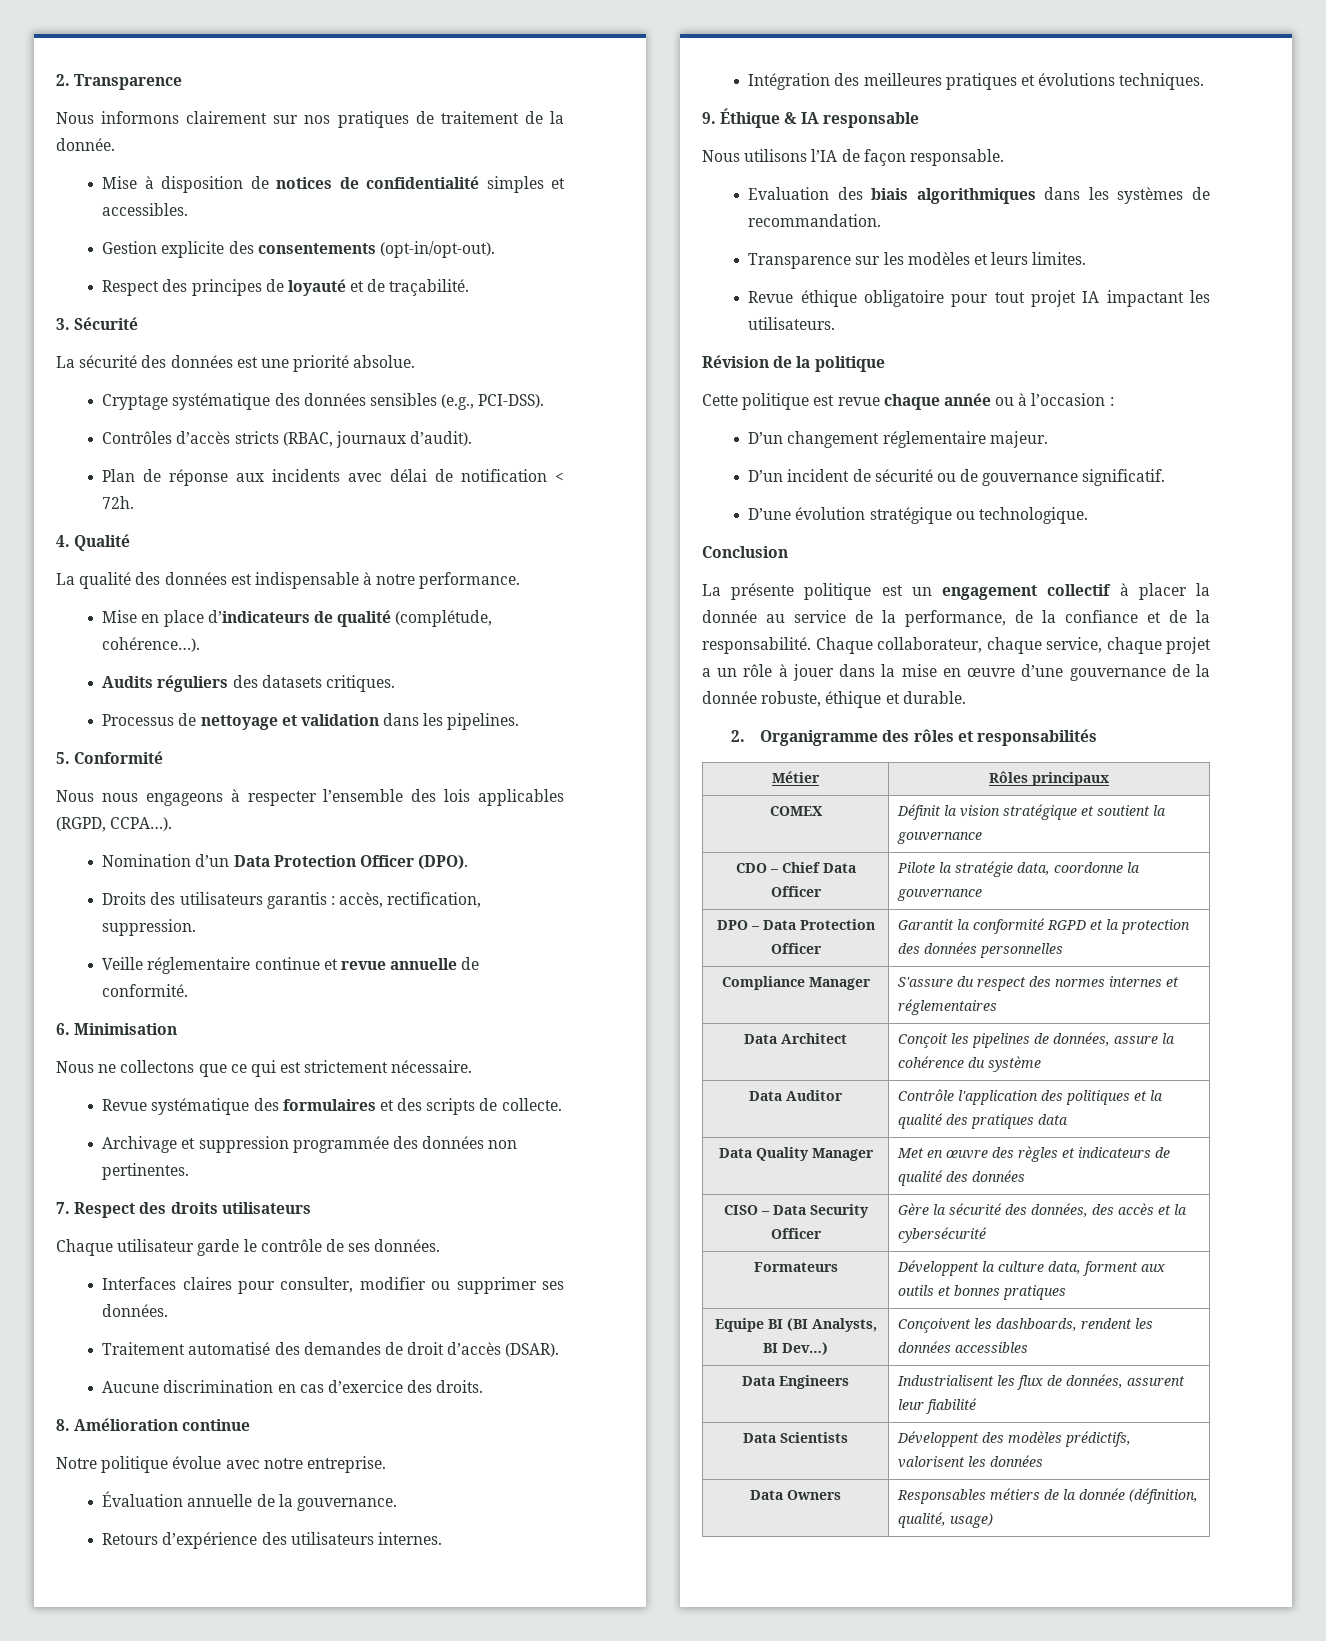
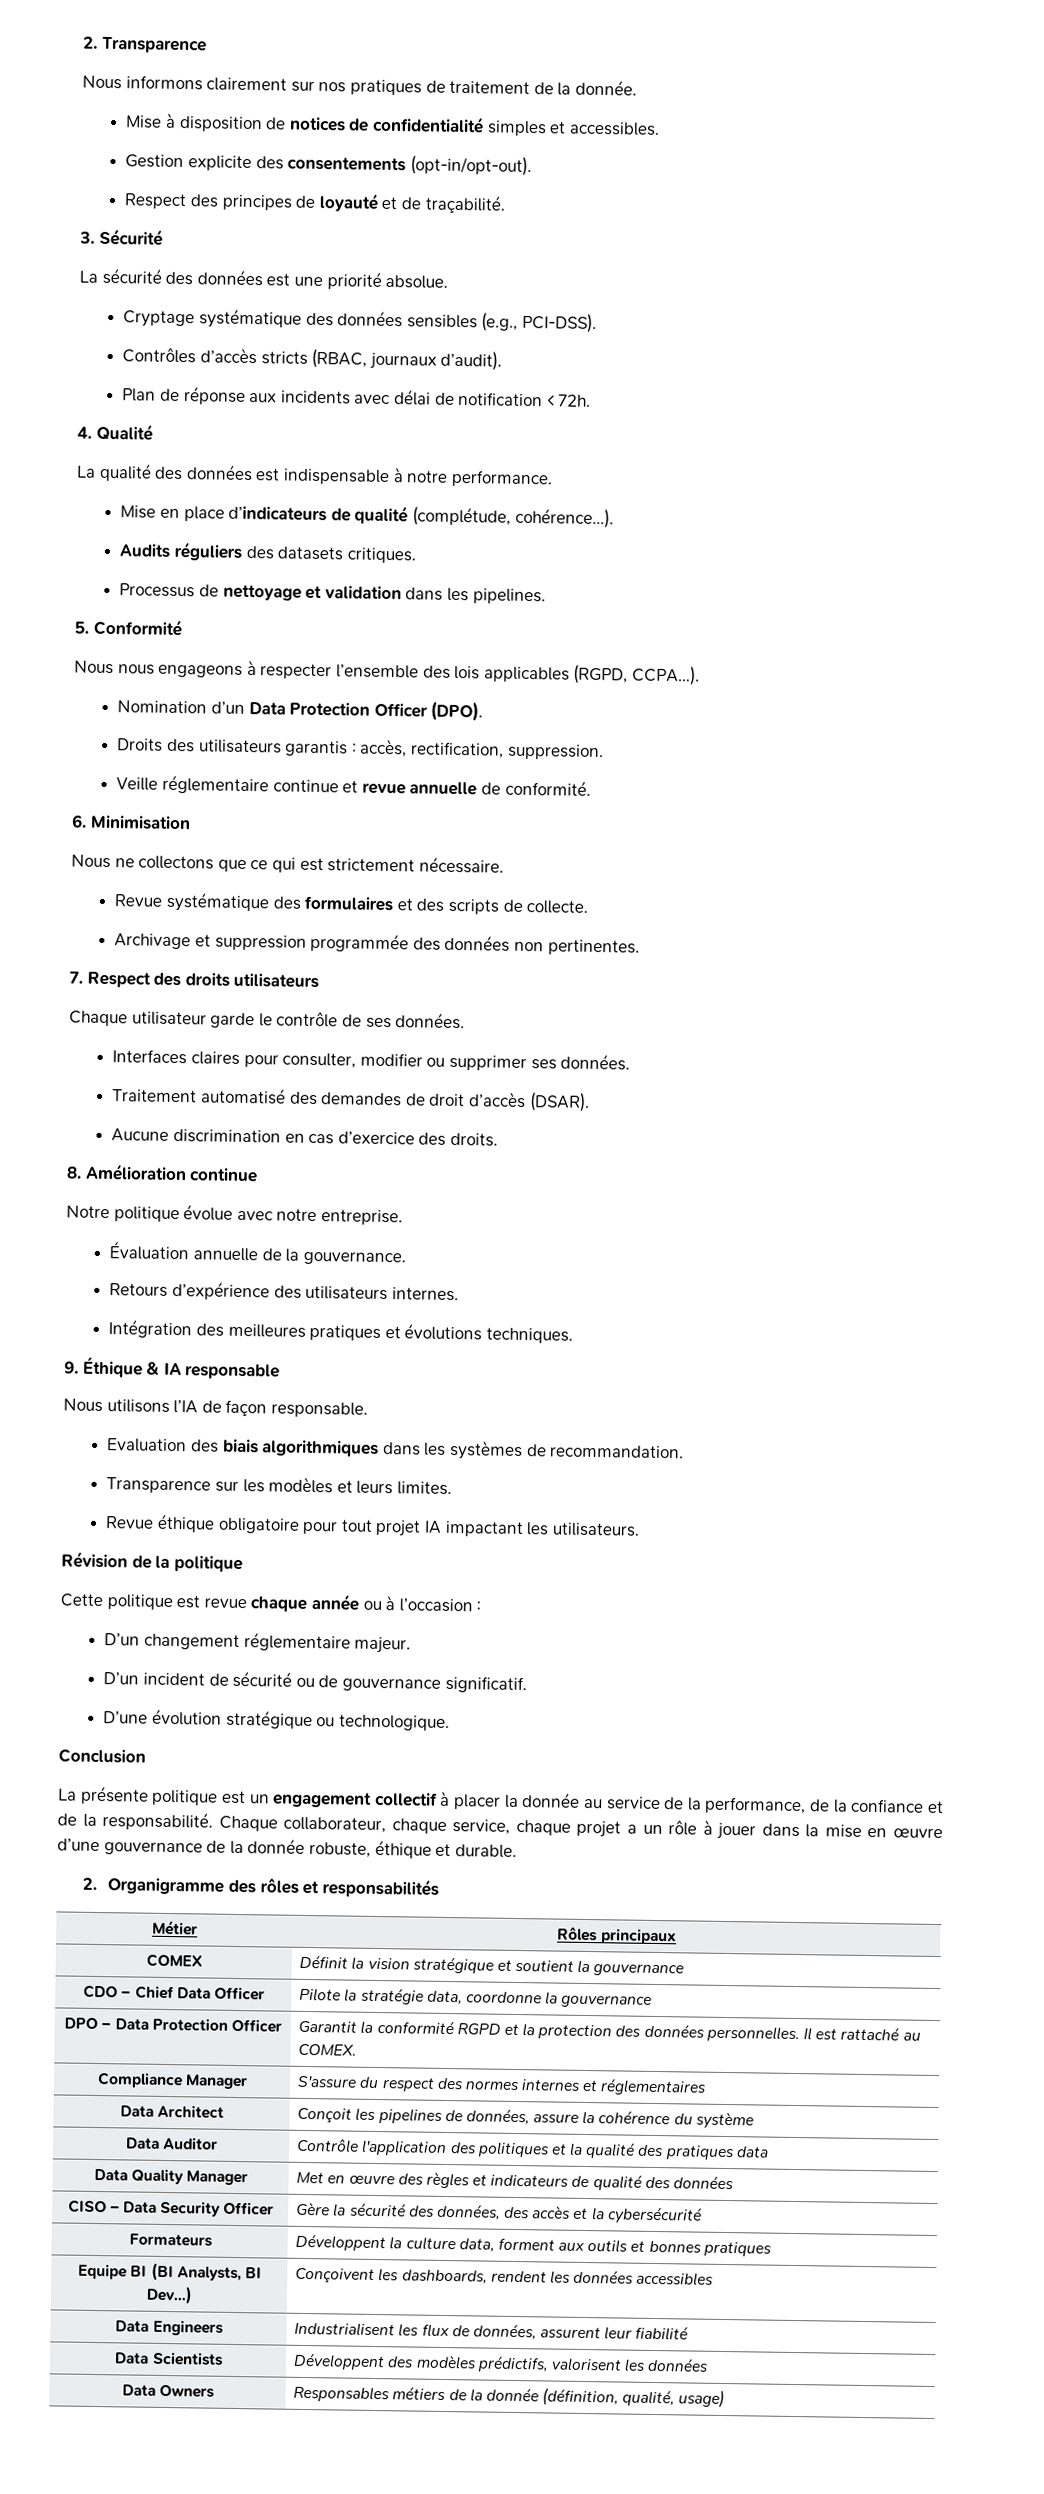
- DPO – Data Protection Officer | Garantit la conformité RGPD et la protection des données personnelles
+ DPO – Data Protection Officer | Garantit la conformité RGPD et la protection des données personnelles. Il est rattaché au COMEX.

